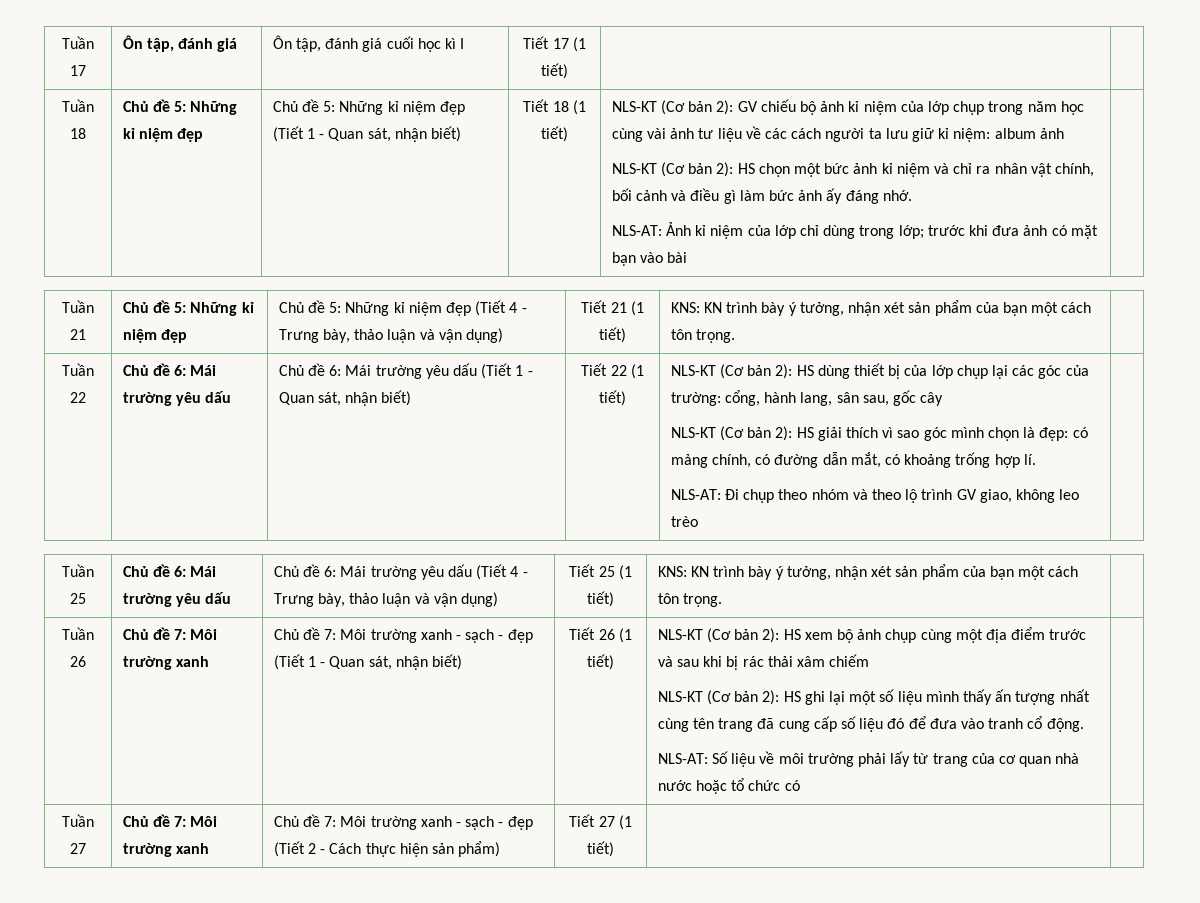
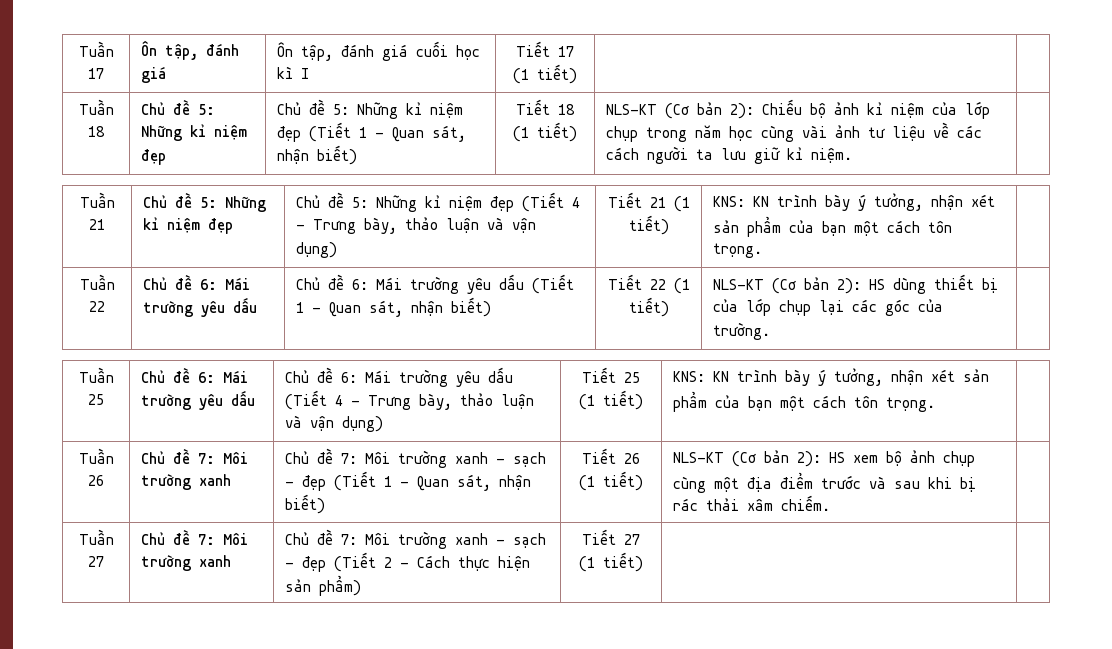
- NLS-KT (Cơ bản 2): GV chiếu bộ ảnh kỉ niệm của lớp chụp trong năm học cùng vài ảnh tư liệu về các cách người ta lưu giữ kỉ niệm: album ảnh
- NLS-KT (Cơ bản 2): HS chọn một bức ảnh kỉ niệm và chỉ ra nhân vật chính, bối cảnh và điều gì làm bức ảnh ấy đáng nhớ.
- NLS-AT: Ảnh kỉ niệm của lớp chỉ dùng trong lớp; trước khi đưa ảnh có mặt bạn vào bài
+ NLS-KT (Cơ bản 2): Chiếu bộ ảnh kỉ niệm của lớp chụp trong năm học cùng vài ảnh tư liệu về các cách người ta lưu giữ kỉ niệm.
- NLS-KT (Cơ bản 2): HS dùng thiết bị của lớp chụp lại các góc của trường: cổng, hành lang, sân sau, gốc cây
- NLS-KT (Cơ bản 2): HS giải thích vì sao góc mình chọn là đẹp: có mảng chính, có đường dẫn mắt, có khoảng trống hợp lí.
- NLS-AT: Đi chụp theo nhóm và theo lộ trình GV giao, không leo trèo
+ NLS-KT (Cơ bản 2): HS dùng thiết bị của lớp chụp lại các góc của trường.
- NLS-KT (Cơ bản 2): HS xem bộ ảnh chụp cùng một địa điểm trước và sau khi bị rác thải xâm chiếm
- NLS-KT (Cơ bản 2): HS ghi lại một số liệu mình thấy ấn tượng nhất cùng tên trang đã cung cấp số liệu đó để đưa vào tranh cổ động.
- NLS-AT: Số liệu về môi trường phải lấy từ trang của cơ quan nhà nước hoặc tổ chức có
+ NLS-KT (Cơ bản 2): HS xem bộ ảnh chụp cùng một địa điểm trước và sau khi bị rác thải xâm chiếm.

